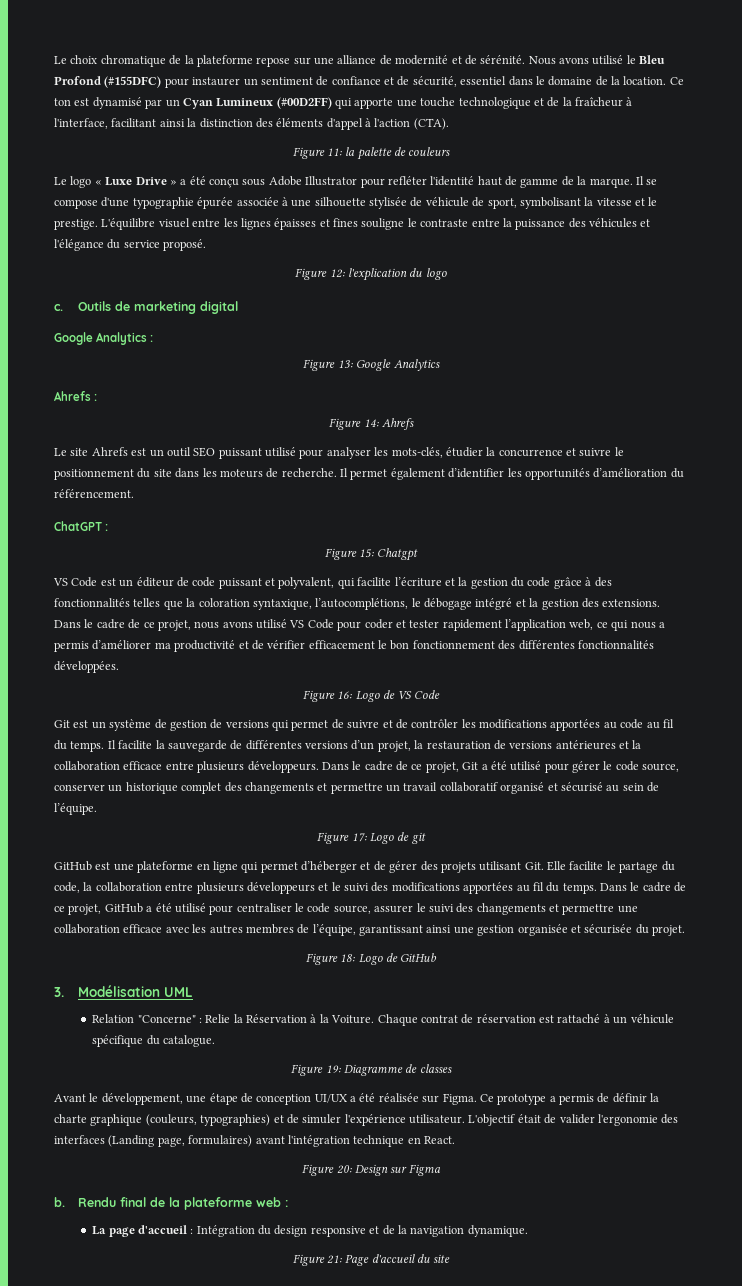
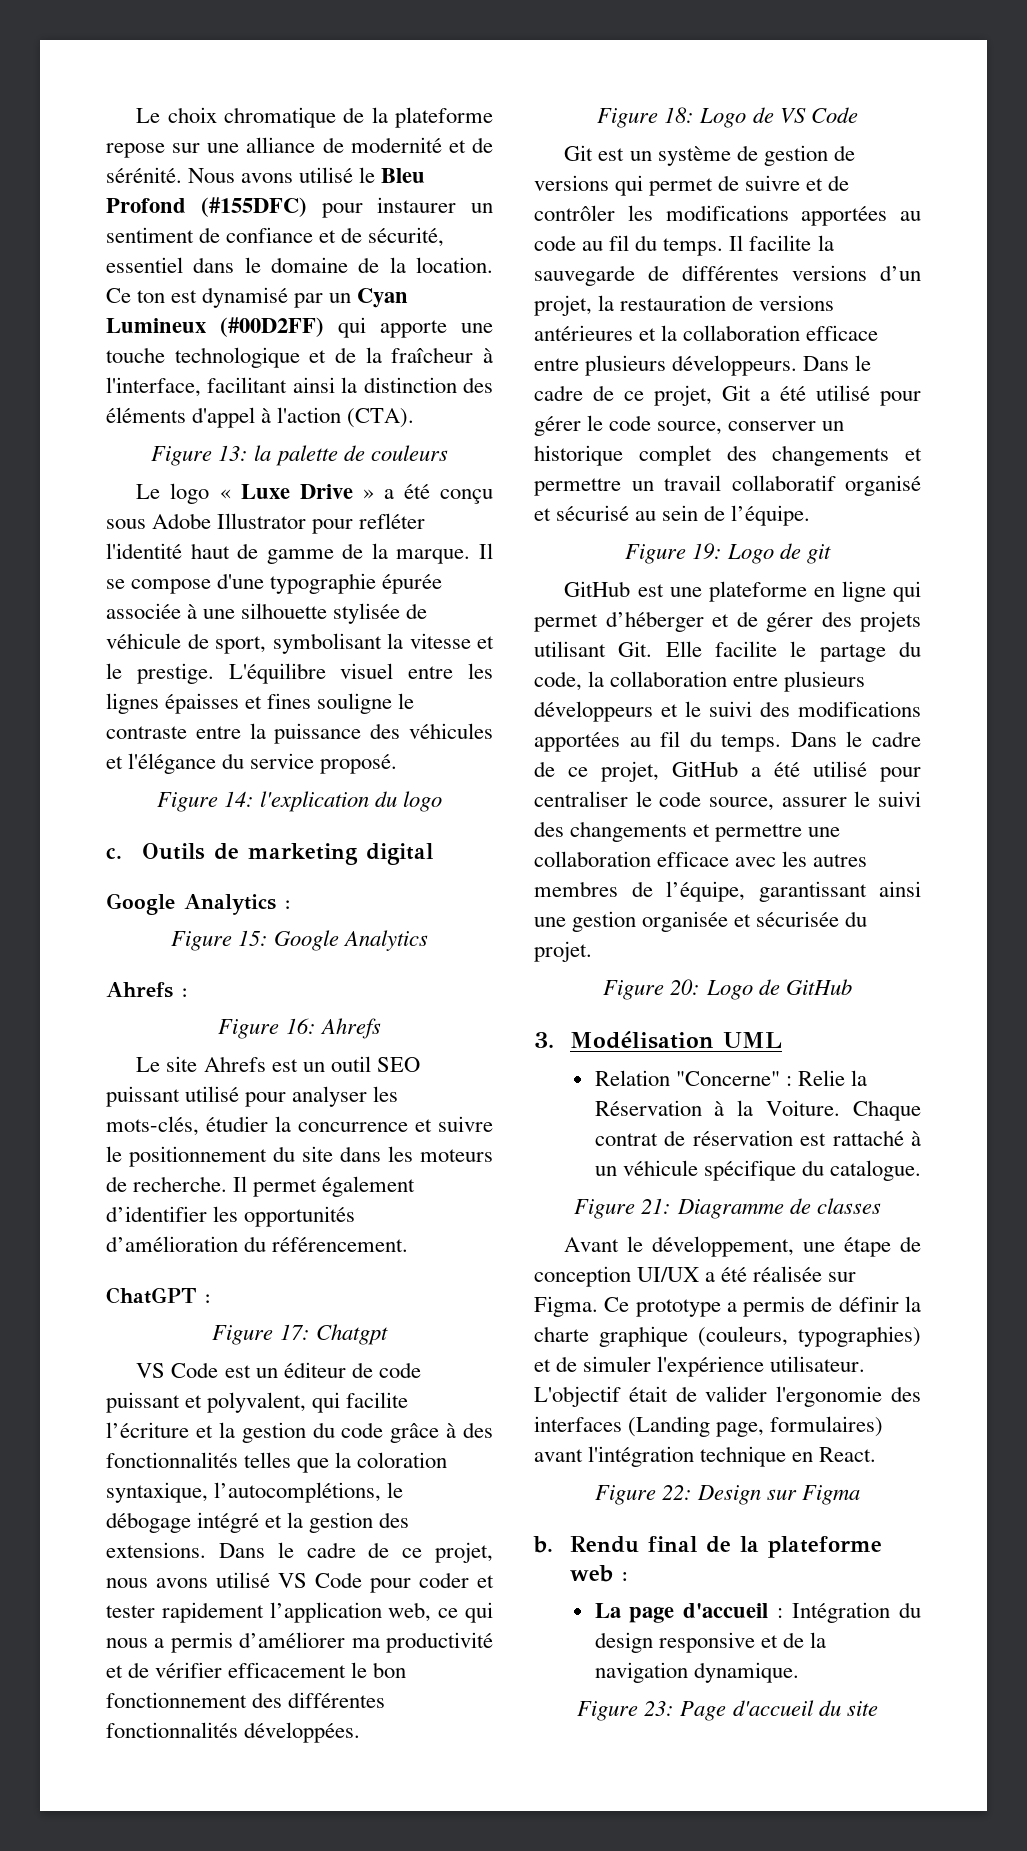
- Figure 11: la palette de couleurs
+ Figure 13: la palette de couleurs
- Figure 12: l'explication du logo
+ Figure 14: l'explication du logo
- Figure 13: Google Analytics
+ Figure 15: Google Analytics
- Figure 14: Ahrefs
+ Figure 16: Ahrefs
- Figure 15: Chatgpt
+ Figure 17: Chatgpt
- Figure 16: Logo de VS Code
+ Figure 18: Logo de VS Code
- Figure 17: Logo de git
+ Figure 19: Logo de git
- Figure 18: Logo de GitHub
+ Figure 20: Logo de GitHub
- Figure 19: Diagramme de classes
+ Figure 21: Diagramme de classes
- Figure 20: Design sur Figma
+ Figure 22: Design sur Figma
- Figure 21: Page d'accueil du site
+ Figure 23: Page d'accueil du site

